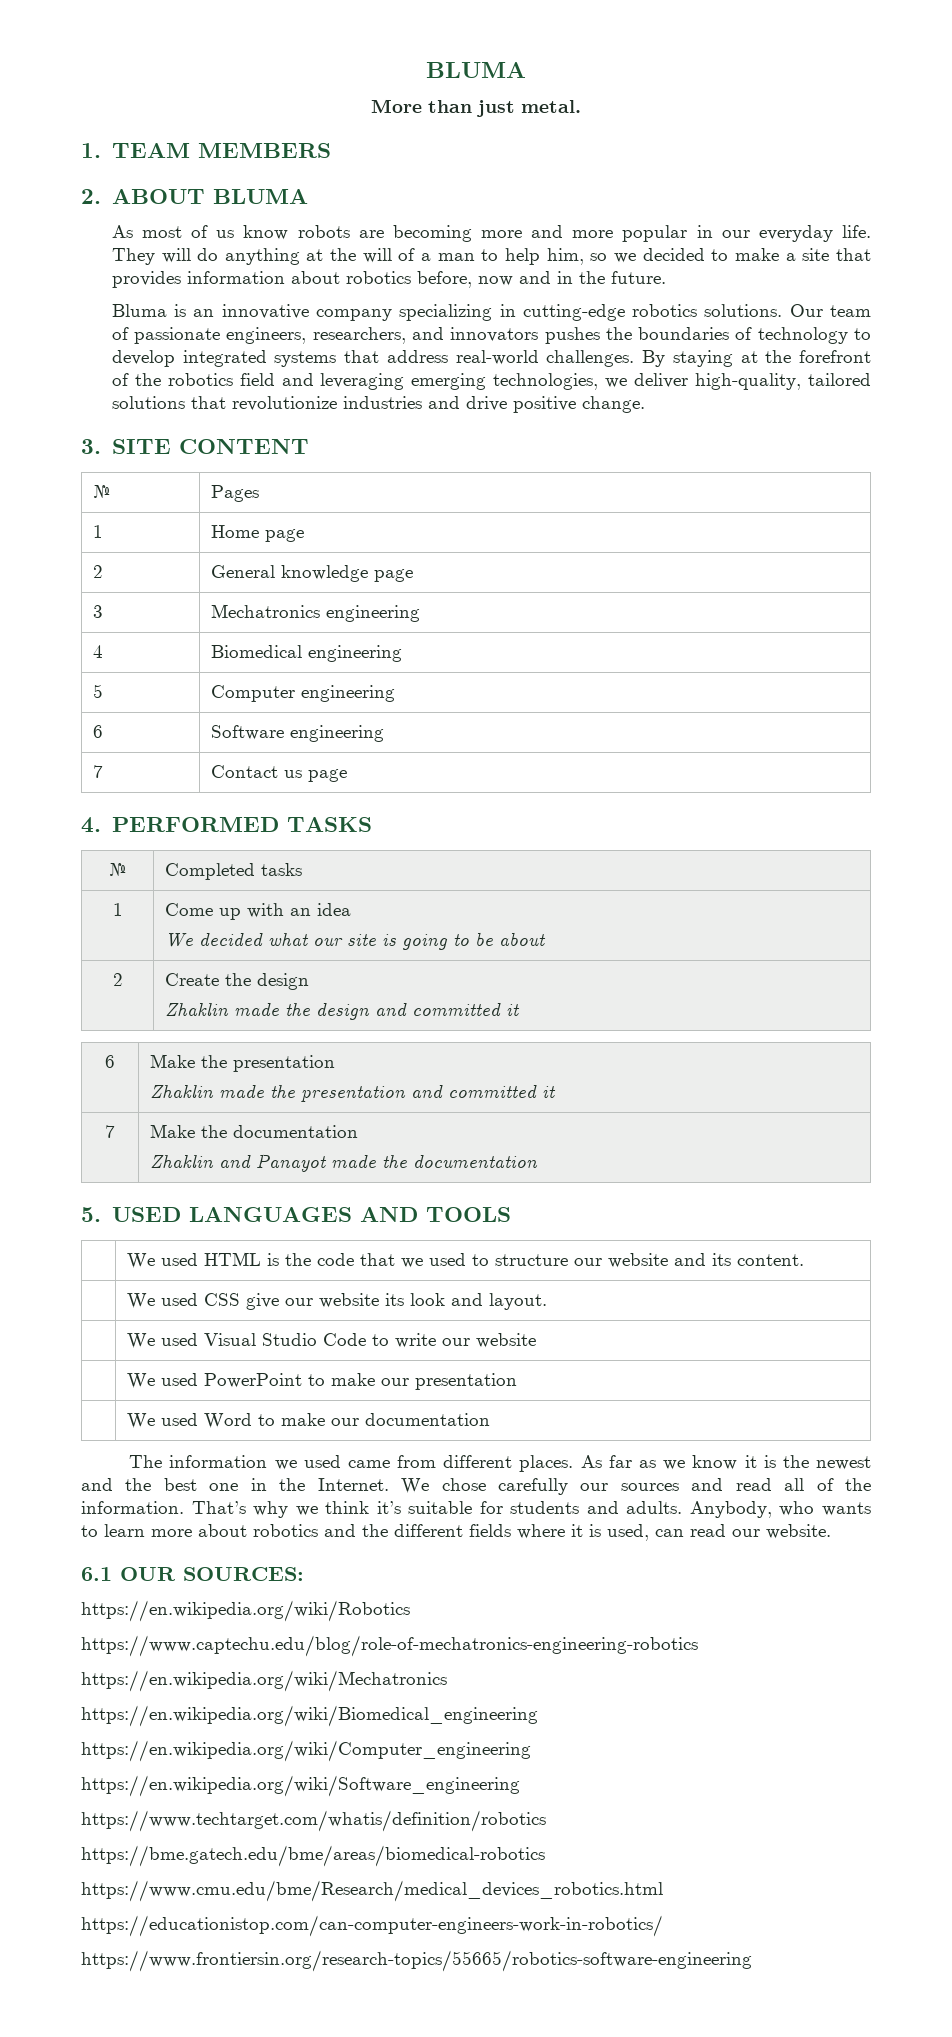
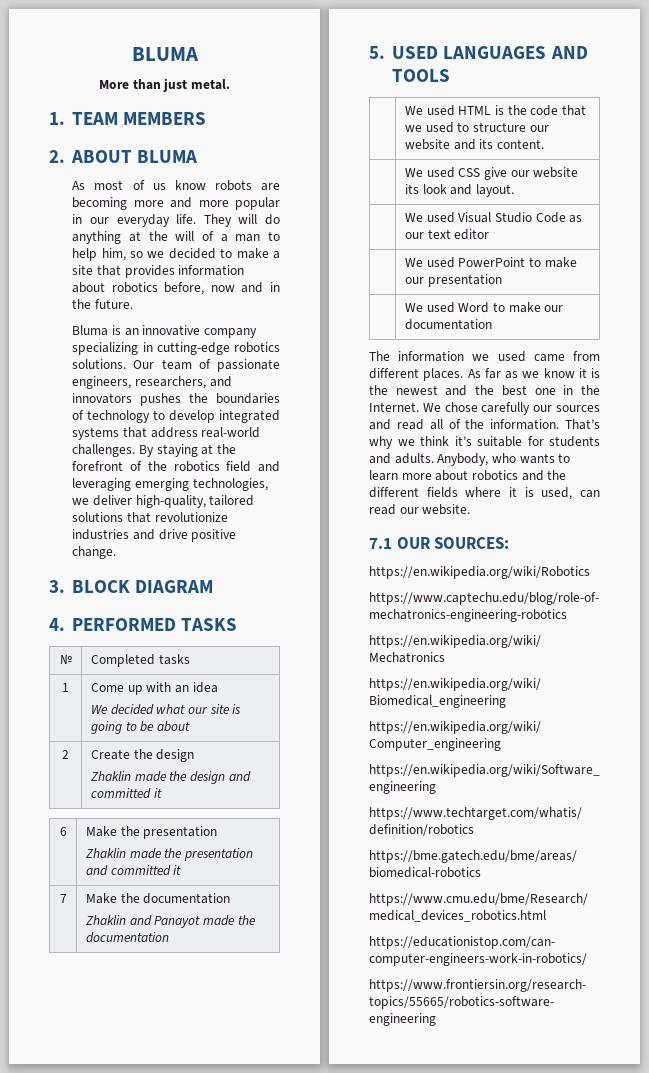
- 3. SITE CONTENT
- № | Pages
- 1 | Home page
- 2 | General knowledge page
- 3 | Mechatronics engineering
- 4 | Biomedical engineering
- 5 | Computer engineering
- 6 | Software engineering
- 7 | Contact us page
+ 3. BLOCK DIAGRAM
- | We used Visual Studio Code to write our website
+ | We used Visual Studio Code as our text editor
- 6.1 OUR SOURCES:
+ 7.1 OUR SOURCES:

